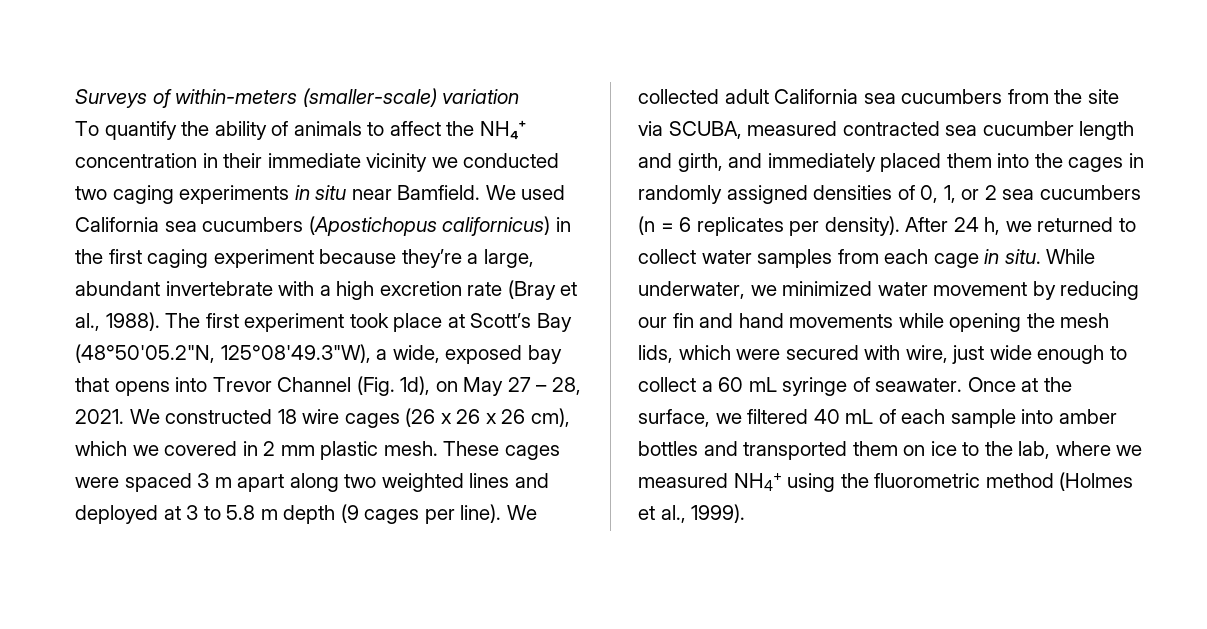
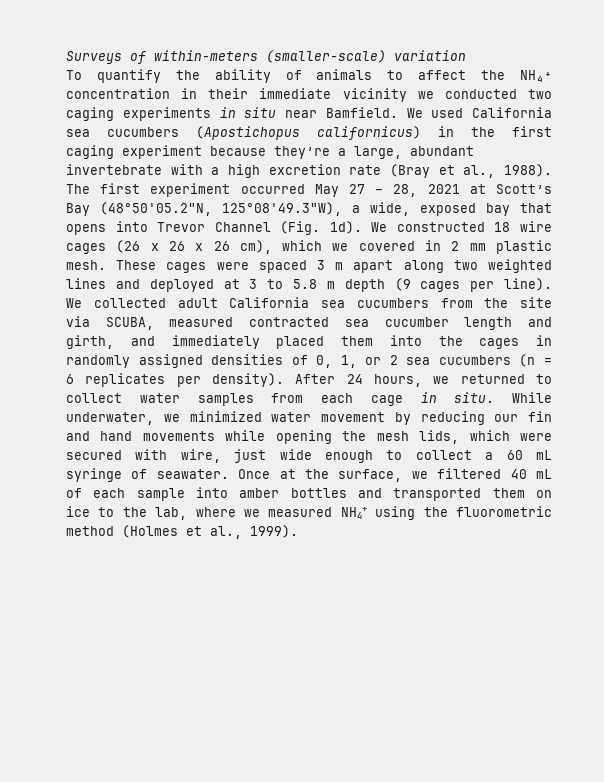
- The first experiment took place at Scott’s Bay (48°50'05.2"N, 125°08'49.3"W), a wide, exposed bay that opens into Trevor Channel (Fig. 1d), on May 27 – 28, 2021.
+ The first experiment occurred May 27 – 28, 2021 at Scott’s Bay (48°50'05.2"N, 125°08'49.3"W), a wide, exposed bay that opens into Trevor Channel (Fig. 1d).
- After 24 h, we returned to collect water samples from each cage in situ.
+ After 24 hours, we returned to collect water samples from each cage in situ.

